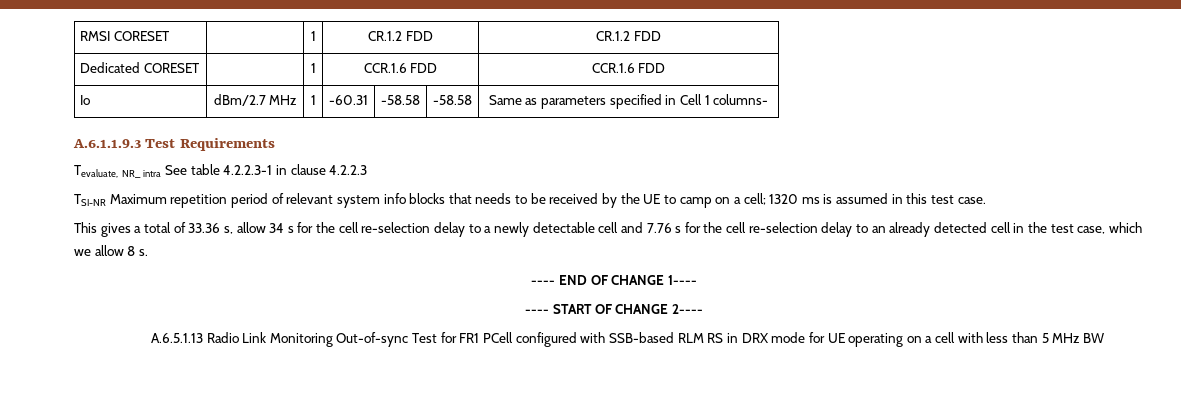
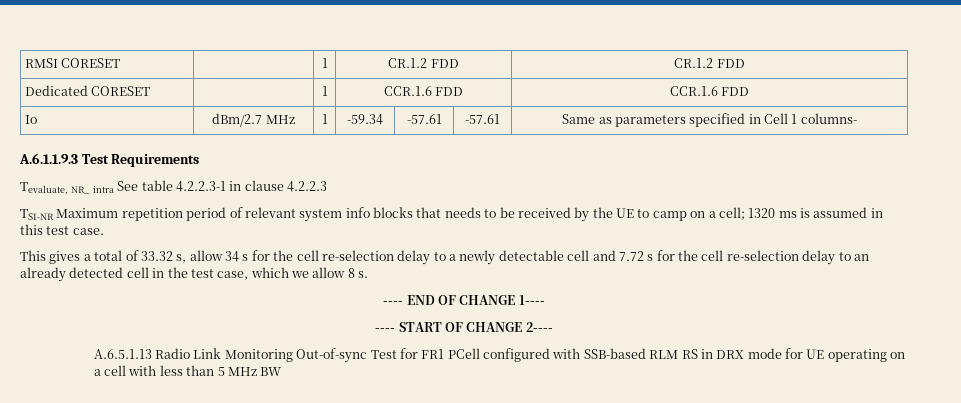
- Io | dBm/2.7 MHz | 1 | -60.31 | -58.58 | -58.58 | Same as parameters specified in Cell 1 columns-
+ Io | dBm/2.7 MHz | 1 | -59.34 | -57.61 | -57.61 | Same as parameters specified in Cell 1 columns-
- This gives a total of 33.36 s, allow 34 s for the cell re-selection delay to a newly detectable cell and 7.76 s for the cell re-selection delay to an already detected cell in the test case, which we allow 8 s.
+ This gives a total of 33.32 s, allow 34 s for the cell re-selection delay to a newly detectable cell and 7.72 s for the cell re-selection delay to an already detected cell in the test case, which we allow 8 s.

